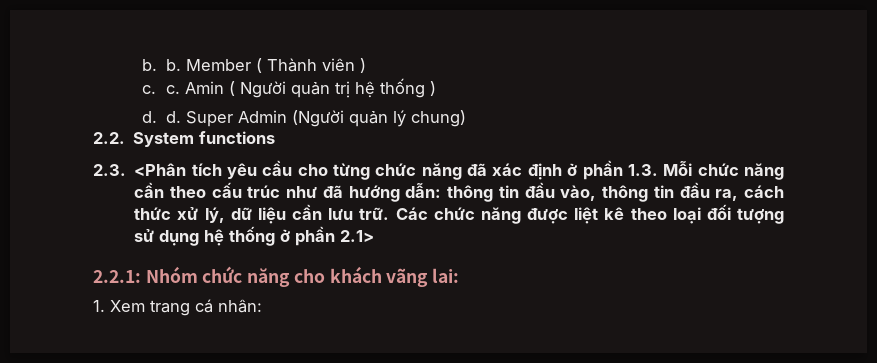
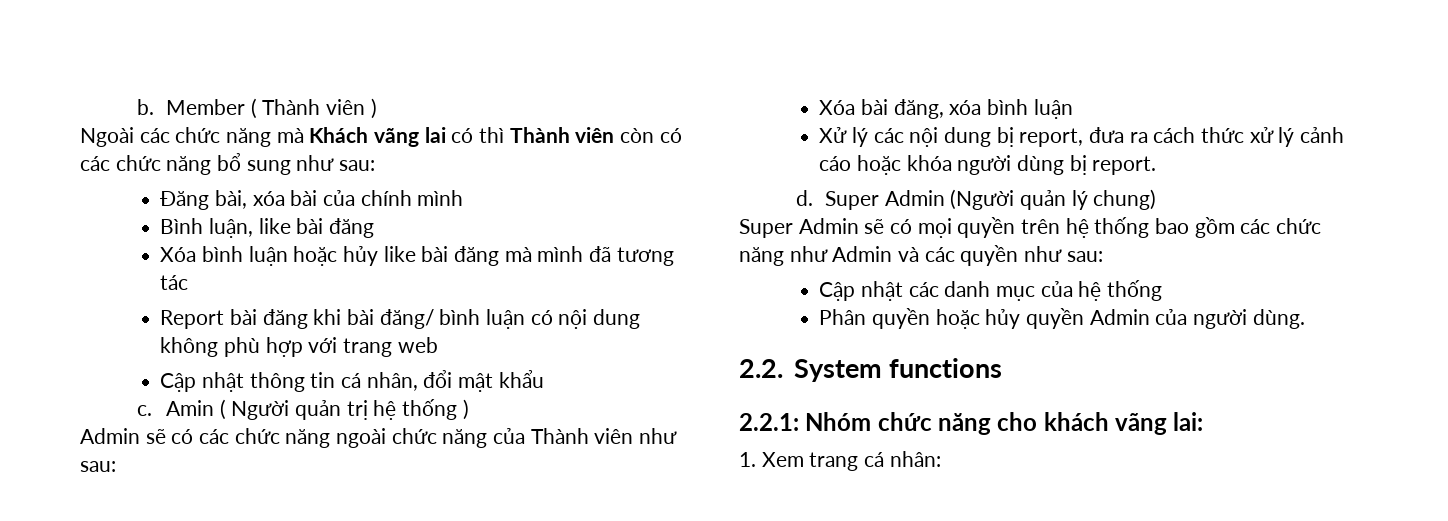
- b. b.
+ b.
- c. c.
+ Ngoài các chức năng mà Khách vãng lai có thì Thành viên còn có các chức năng bổ sung như sau:
+ Đăng bài, xóa bài của chính mình
+ Bình luận, like bài đăng
+ Xóa bình luận hoặc hủy like bài đăng mà mình đã tương tác
+ Report bài đăng khi bài đăng/ bình luận có nội dung không phù hợp với trang web
+ Cập nhật thông tin cá nhân, đổi mật khẩu
+ c.
- d. d.
+ Admin sẽ có các chức năng ngoài chức năng của Thành viên như sau:
+ Xóa bài đăng, xóa bình luận
+ Xử lý các nội dung bị report, đưa ra cách thức xử lý cảnh cáo hoặc khóa người dùng bị report.
+ d.
+ Super Admin sẽ có mọi quyền trên hệ thống bao gồm các chức năng như Admin và các quyền như sau:
+ Cập nhật các danh mục của hệ thống
+ Phân quyền hoặc hủy quyền Admin của người dùng.
  2.2. System functions
- 2.3. <Phân tích yêu cầu cho từng chức năng đã xác định ở phần 1.3. Mỗi chức năng cần theo cấu trúc như đã hướng dẫn: thông tin đầu vào, thông tin đầu ra, cách thức xử lý, dữ liệu cần lưu trữ. Các chức năng được liệt kê theo loại đối tượng sử dụng hệ thống ở phần 2.1>

